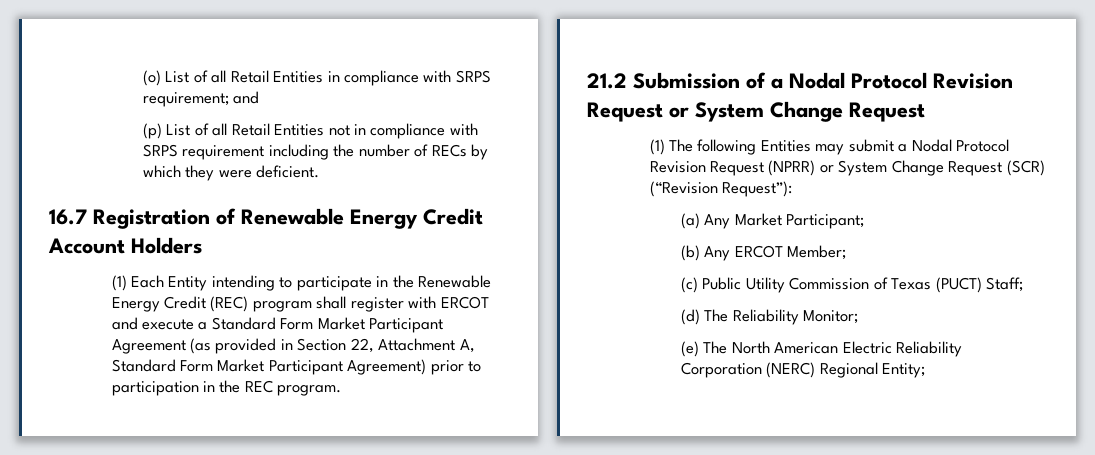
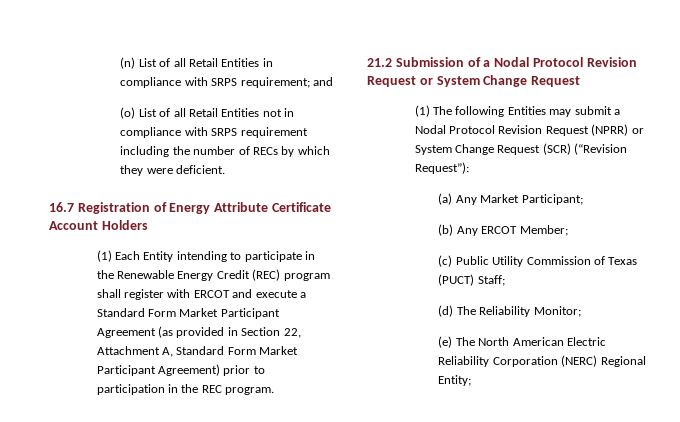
- (o) List of all Retail Entities in compliance with SRPS requirement; and
+ (n) List of all Retail Entities in compliance with SRPS requirement; and
- (p) List of all Retail Entities not in compliance with SRPS requirement including the number of RECs by which they were deficient.
+ (o) List of all Retail Entities not in compliance with SRPS requirement including the number of RECs by which they were deficient.
- 16.7 Registration of Renewable Energy Credit Account Holders
+ 16.7 Registration of Energy Attribute Certificate Account Holders

